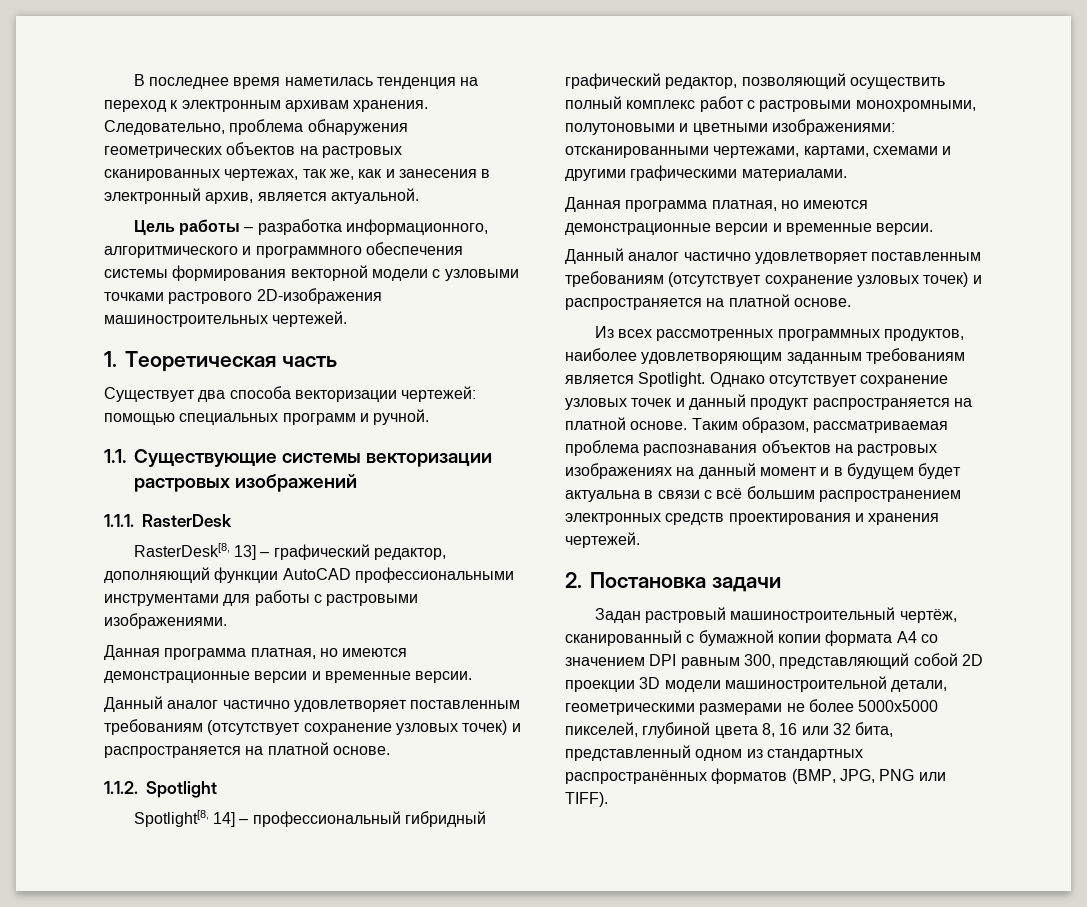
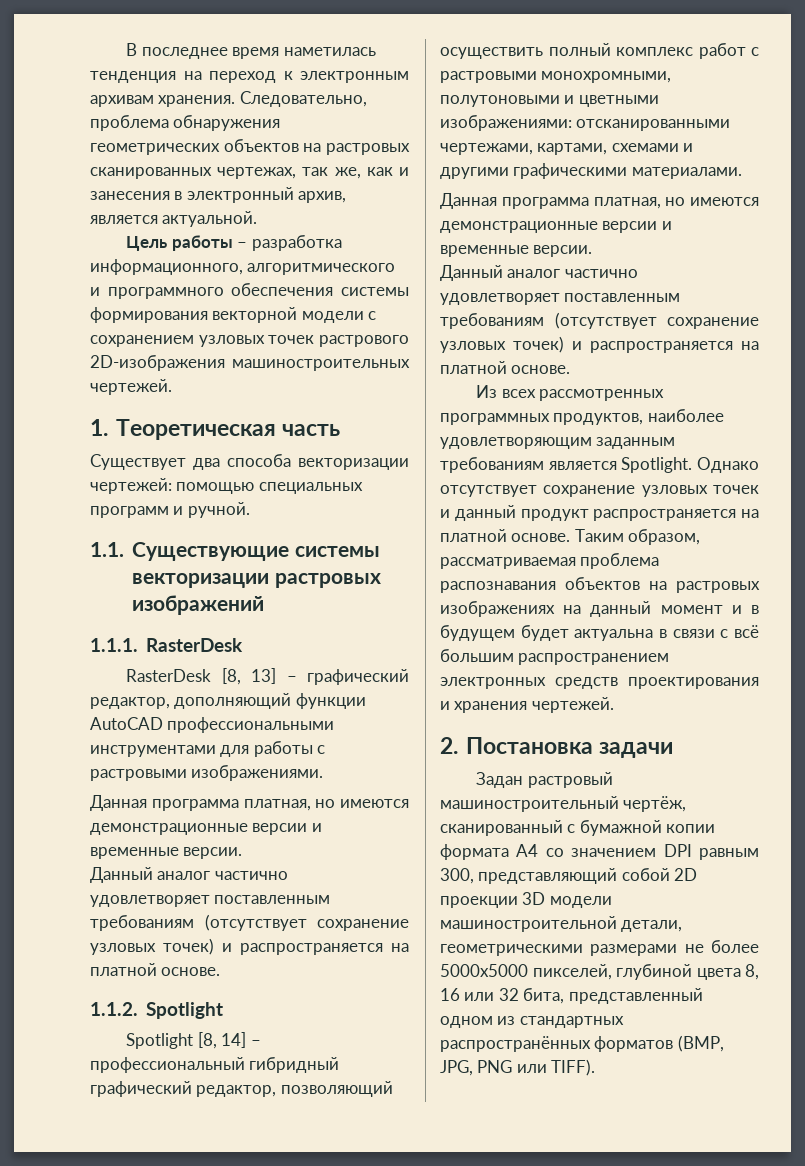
- Цель работы – разработка информационного, алгоритмического и программного обеспечения системы формирования векторной модели с узловыми точками растрового 2D-изображения машиностроительных чертежей.
+ Цель работы – разработка информационного, алгоритмического и программного обеспечения системы формирования векторной модели с сохранением узловых точек растрового 2D-изображения машиностроительных чертежей.
- RasterDesk[8, 13] – графический редактор, дополняющий функции AutoCAD профессиональными инструментами для работы с растровыми изображениями.
+ RasterDesk [8, 13] – графический редактор, дополняющий функции AutoCAD профессиональными инструментами для работы с растровыми изображениями.
- Spotlight[8, 14] – профессиональный гибридный графический редактор, позволяющий осуществить полный комплекс работ с растровыми монохромными, полутоновыми и цветными изображениями: отсканированными чертежами, картами, схемами и другими графическими материалами.
+ Spotlight [8, 14] – профессиональный гибридный графический редактор, позволяющий осуществить полный комплекс работ с растровыми монохромными, полутоновыми и цветными изображениями: отсканированными чертежами, картами, схемами и другими графическими материалами.

